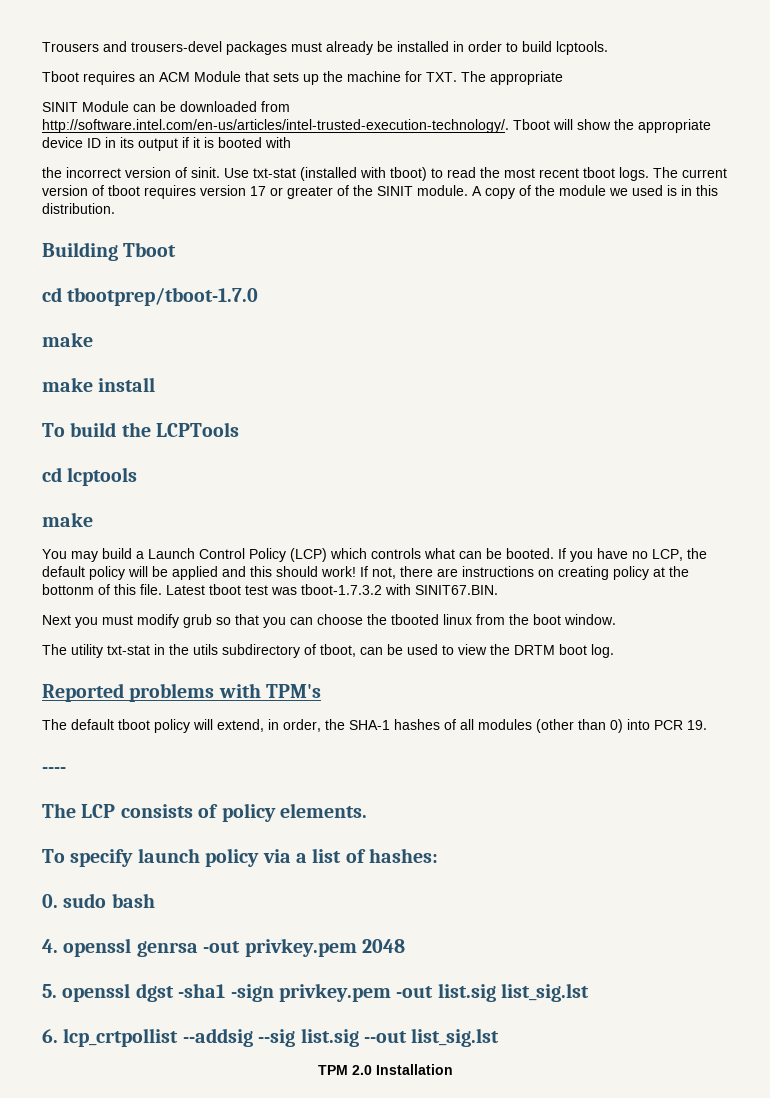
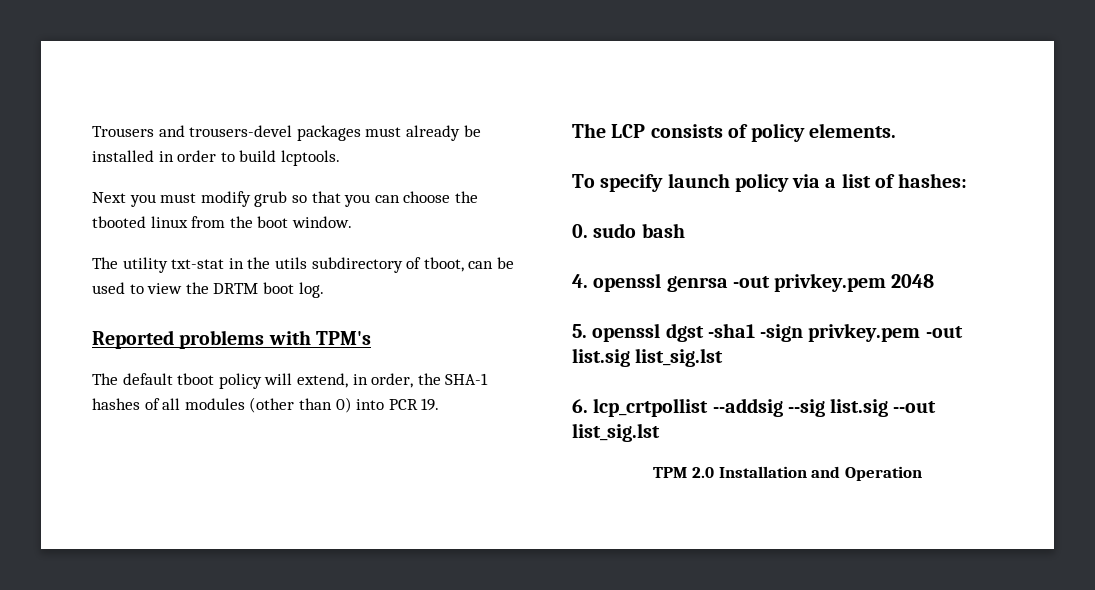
- Tboot requires an ACM Module that sets up the machine for TXT. The appropriate
- SINIT Module can be downloaded from http://software.intel.com/en-us/articles/intel-trusted-execution-technology/. Tboot will show the appropriate device ID in its output if it is booted with
- the incorrect version of sinit. Use txt-stat (installed with tboot) to read the most recent tboot logs. The current version of tboot requires version 17 or greater of the SINIT module. A copy of the module we used is in this distribution.
- Building Tboot
- cd tbootprep/tboot-1.7.0
- make
- make install
- To build the LCPTools
- cd lcptools
- make
- You may build a Launch Control Policy (LCP) which controls what can be booted. If you have no LCP, the default policy will be applied and this should work! If not, there are instructions on creating policy at the bottonm of this file. Latest tboot test was tboot-1.7.3.2 with SINIT67.BIN.
- ----
- TPM 2.0 Installation
+ TPM 2.0 Installation and Operation

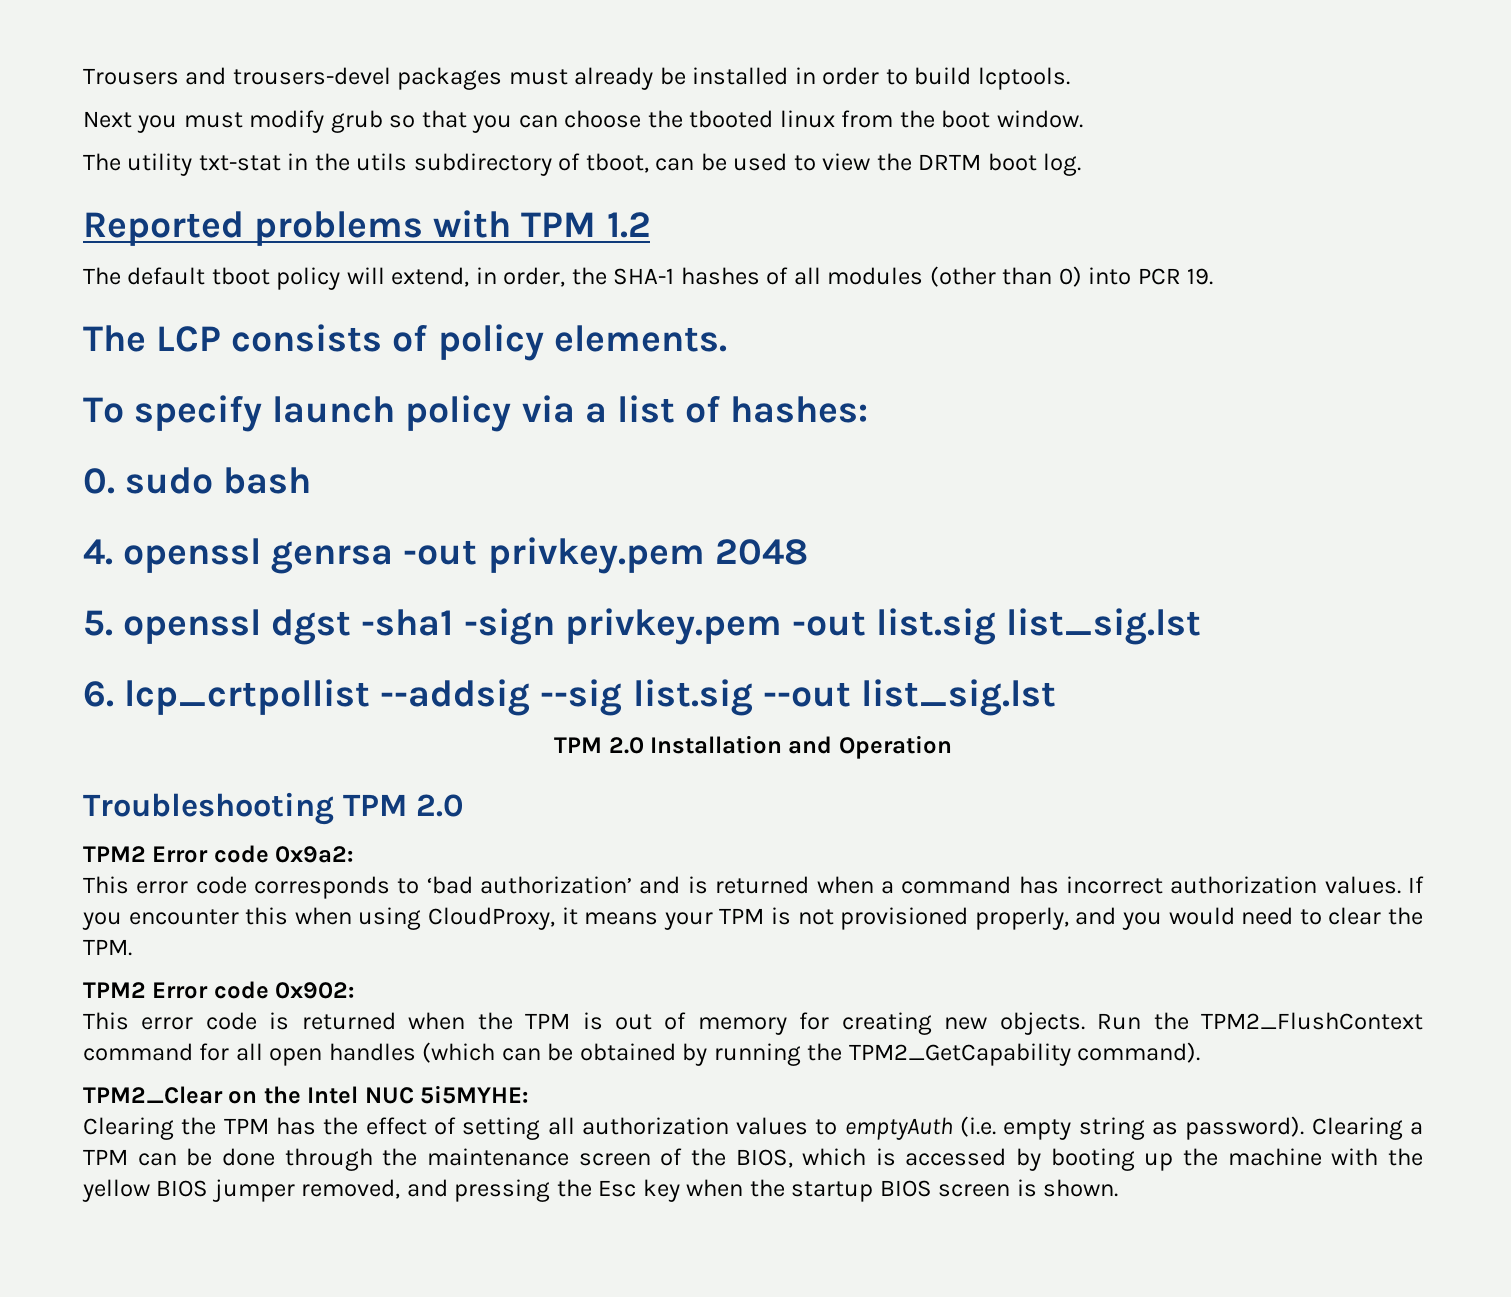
- Reported problems with TPM's
+ Reported problems with TPM 1.2
+ Troubleshooting TPM 2.0
+ TPM2 Error code 0x9a2:
+ This error code corresponds to ‘bad authorization’ and is returned when a command has incorrect authorization values. If you encounter this when using CloudProxy, it means your TPM is not provisioned properly, and you would need to clear the TPM.
+ TPM2 Error code 0x902:
+ This error code is returned when the TPM is out of memory for creating new objects. Run the TPM2_FlushContext command for all open handles (which can be obtained by running the TPM2_GetCapability command).
+ TPM2_Clear on the Intel NUC 5i5MYHE:
+ Clearing the TPM has the effect of setting all authorization values to emptyAuth (i.e. empty string as password). Clearing a TPM can be done through the maintenance screen of the BIOS, which is accessed by booting up the machine with the yellow BIOS jumper removed, and pressing the Esc key when the startup BIOS screen is shown.

